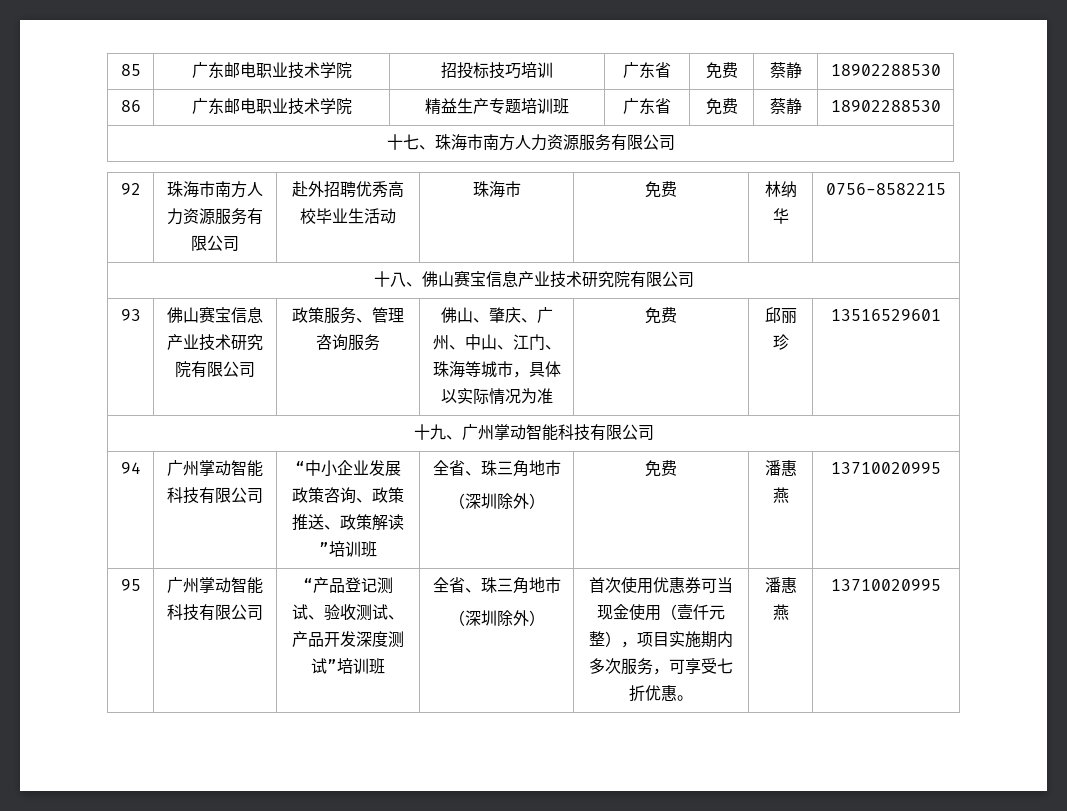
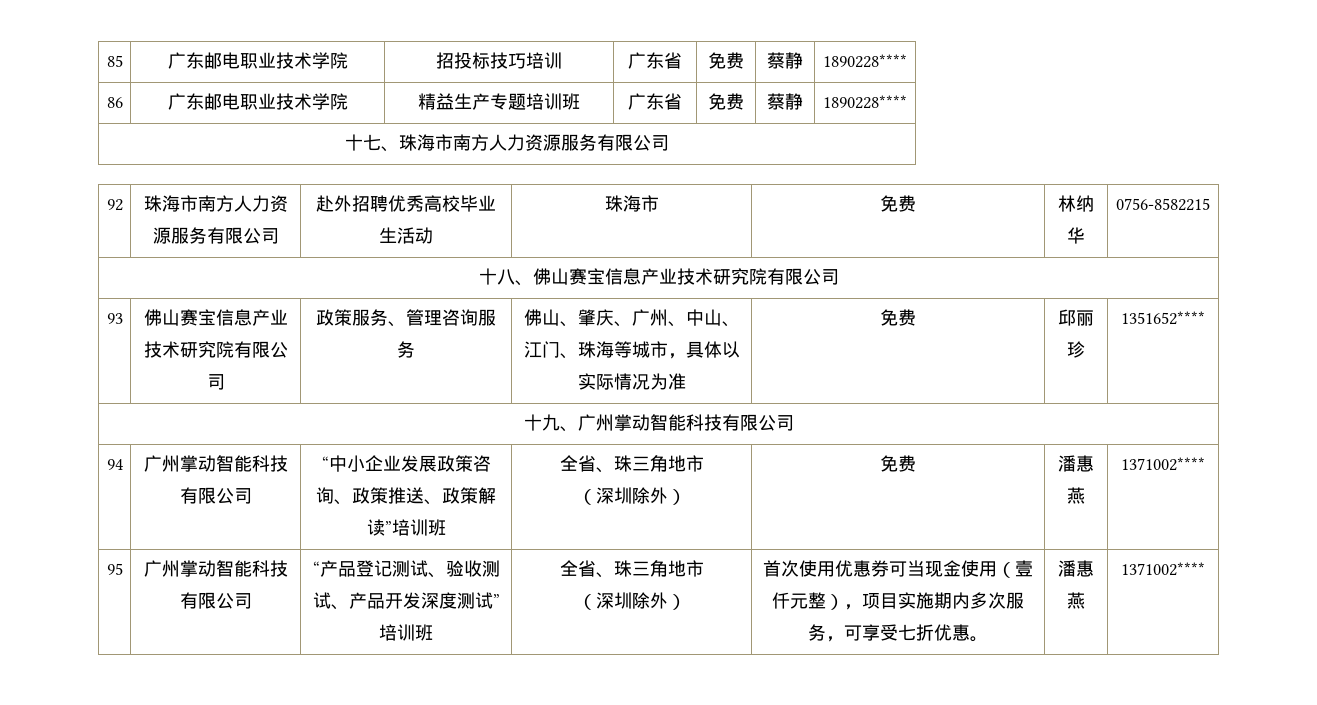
- 85 | 广东邮电职业技术学院 | 招投标技巧培训 | 广东省 | 免费 | 蔡静 | 18902288530
+ 85 | 广东邮电职业技术学院 | 招投标技巧培训 | 广东省 | 免费 | 蔡静 | 1890228****
- 86 | 广东邮电职业技术学院 | 精益生产专题培训班 | 广东省 | 免费 | 蔡静 | 18902288530
+ 86 | 广东邮电职业技术学院 | 精益生产专题培训班 | 广东省 | 免费 | 蔡静 | 1890228****
- 93 | 佛山赛宝信息产业技术研究院有限公司 | 政策服务、管理咨询服务 | 佛山、肇庆、广州、中山、江门、珠海等城市，具体以实际情况为准 | 免费 | 邱丽珍 | 13516529601
+ 93 | 佛山赛宝信息产业技术研究院有限公司 | 政策服务、管理咨询服务 | 佛山、肇庆、广州、中山、江门、珠海等城市，具体以实际情况为准 | 免费 | 邱丽珍 | 1351652****
  94 | 广州掌动智能科技有限公司 | “中小企业发展政策咨询、政策推送、政策解读”培训班 | 全省、珠三角地市
- （深圳除外） | 免费 | 潘惠燕 | 13710020995
+ （深圳除外） | 免费 | 潘惠燕 | 1371002****
- 首次使用优惠券可当现金使用（壹仟元整），项目实施期内多次服务，可享受七折优惠。 | 潘惠燕 | 13710020995
+ 首次使用优惠券可当现金使用（壹仟元整），项目实施期内多次服务，可享受七折优惠。 | 潘惠燕 | 1371002****

